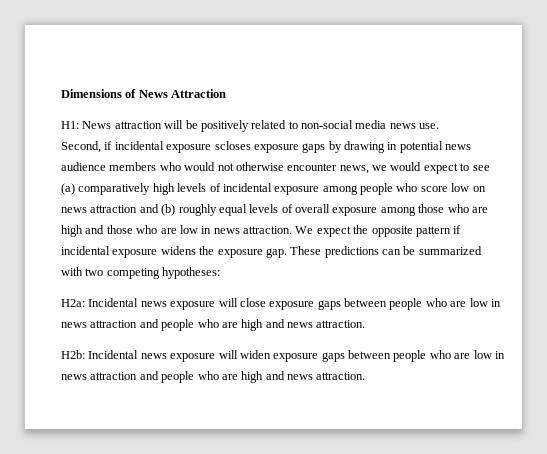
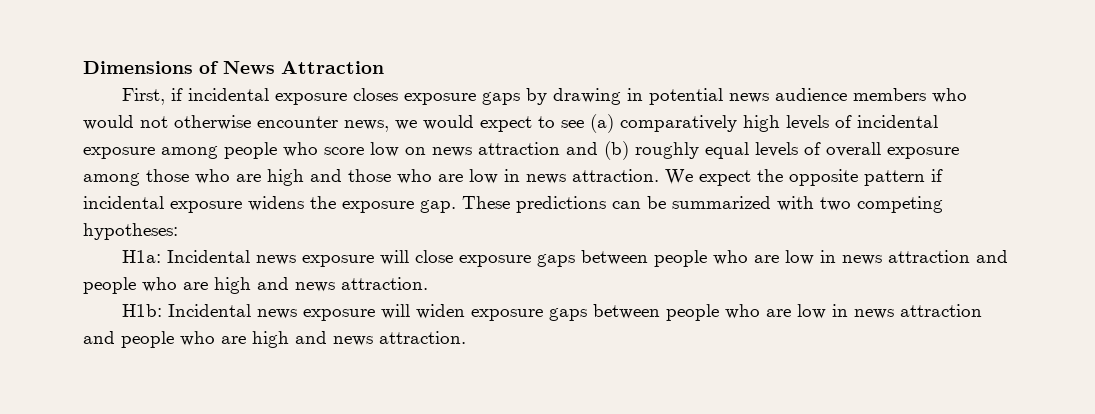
- H1: News attraction will be positively related to non-social media news use.
- Second, if incidental exposure scloses exposure gaps by drawing in potential news audience members who would not otherwise encounter news, we would expect to see (a) comparatively high levels of incidental exposure among people who score low on news attraction and (b) roughly equal levels of overall exposure among those who are high and those who are low in news attraction.
+ First, if incidental exposure closes exposure gaps by drawing in potential news audience members who would not otherwise encounter news, we would expect to see (a) comparatively high levels of incidental exposure among people who score low on news attraction and (b) roughly equal levels of overall exposure among those who are high and those who are low in news attraction.
- H2a: Incidental news exposure will close exposure gaps between people who are low in news attraction and people who are high and news attraction.
+ H1a: Incidental news exposure will close exposure gaps between people who are low in news attraction and people who are high and news attraction.
- H2b: Incidental news exposure will widen exposure gaps between people who are low in news attraction and people who are high and news attraction.
+ H1b: Incidental news exposure will widen exposure gaps between people who are low in news attraction and people who are high and news attraction.

